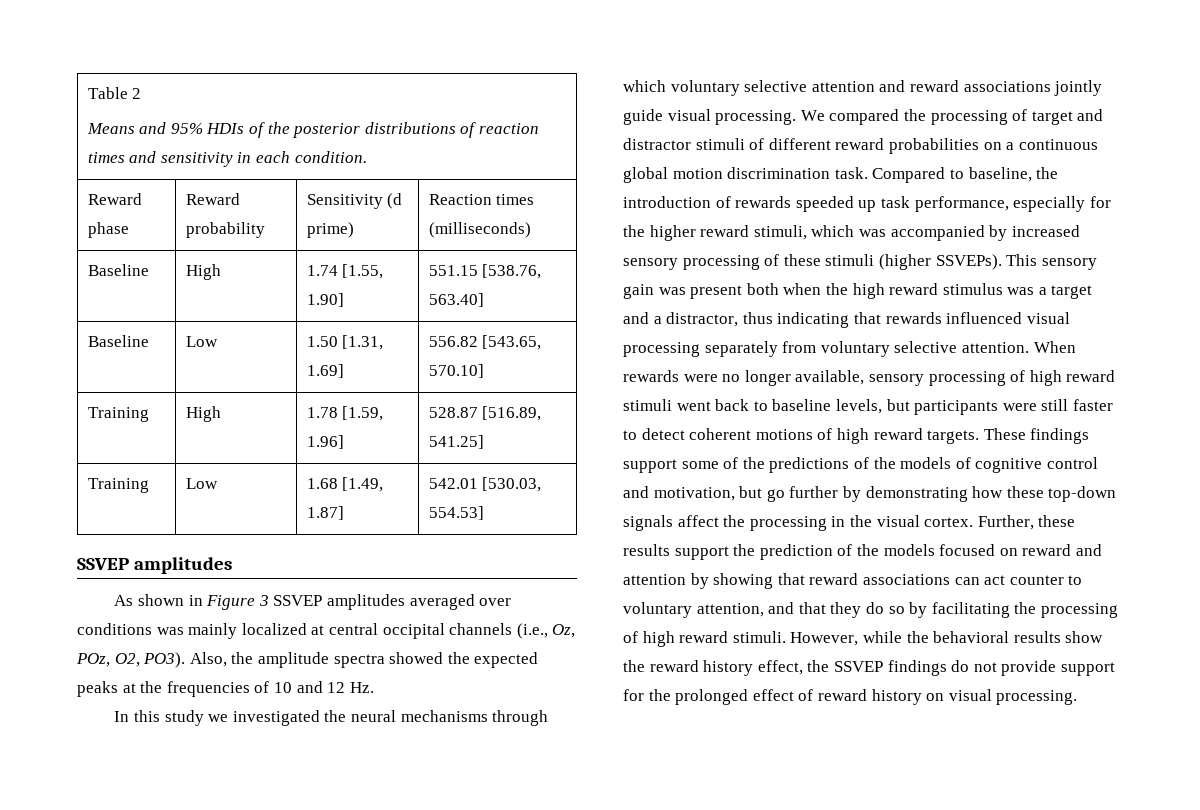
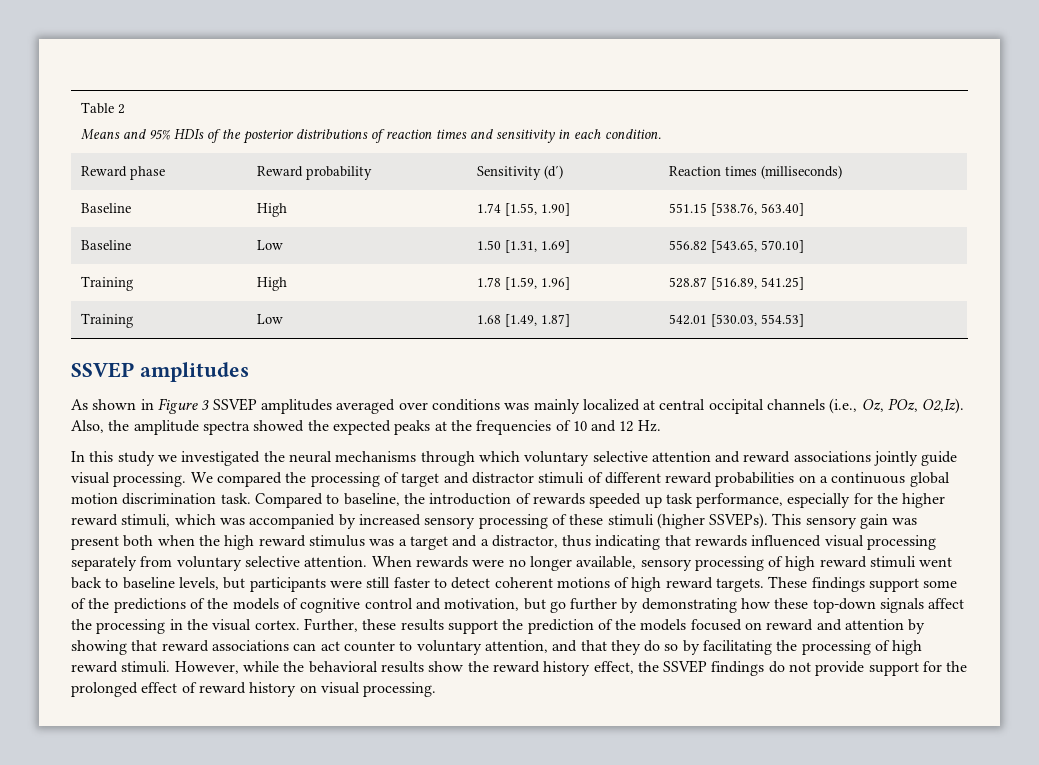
- Reward phase | Reward probability | Sensitivity (d prime) | Reaction times (milliseconds)
+ Reward phase | Reward probability | Sensitivity (d′) | Reaction times (milliseconds)
- As shown in Figure 3 SSVEP amplitudes averaged over conditions was mainly localized at central occipital channels (i.e., Oz, POz, O2, PO3).
+ As shown in Figure 3 SSVEP amplitudes averaged over conditions was mainly localized at central occipital channels (i.e., Oz, POz, O2,Iz).

